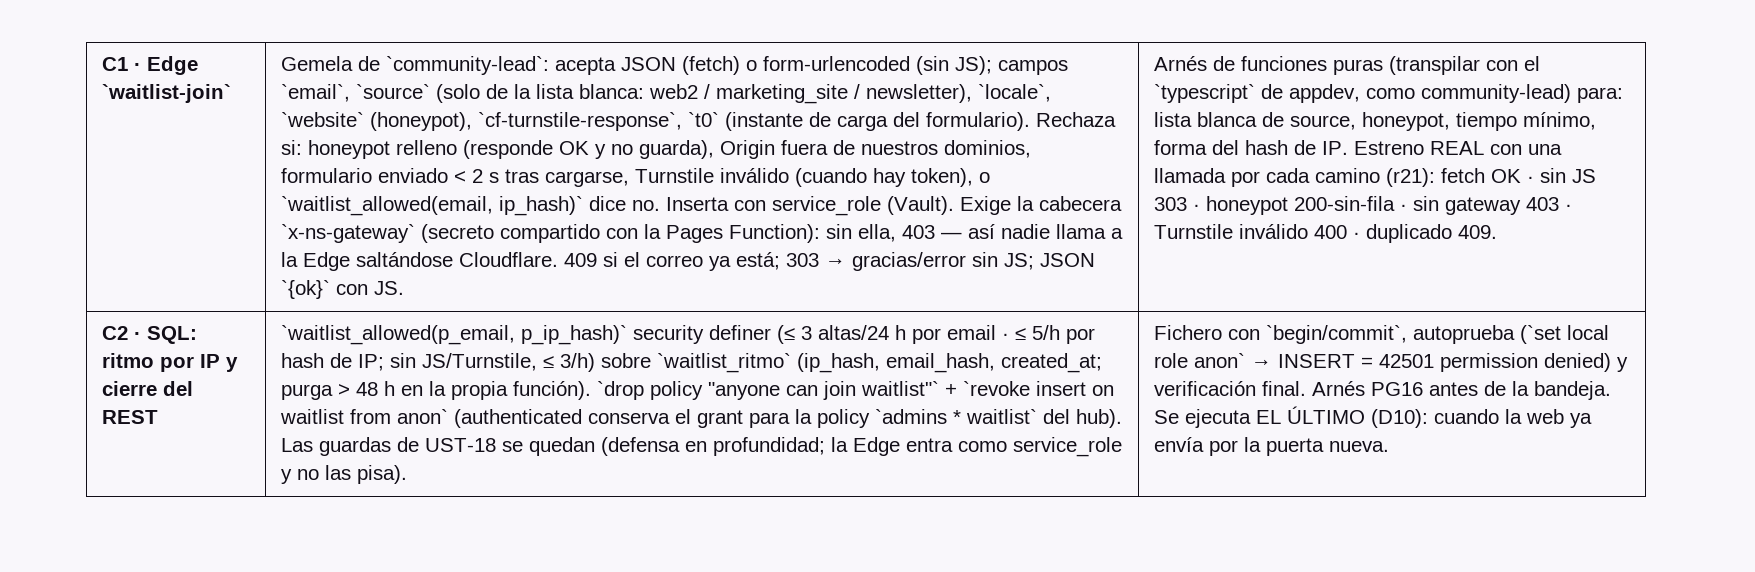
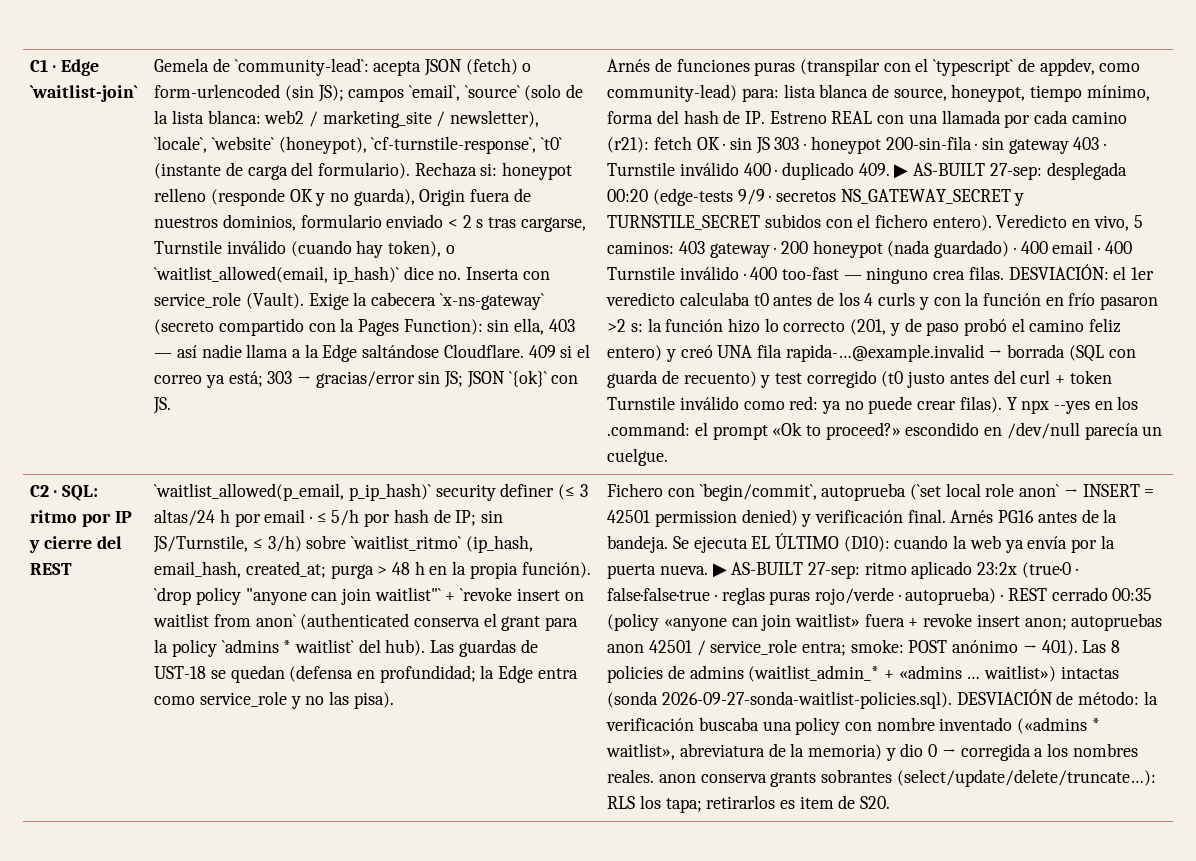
- Arnés de funciones puras (transpilar con el `typescript` de appdev, como community-lead) para: lista blanca de source, honeypot, tiempo mínimo, forma del hash de IP. Estreno REAL con una llamada por cada camino (r21): fetch OK · sin JS 303 · honeypot 200-sin-fila · sin gateway 403 · Turnstile inválido 400 · duplicado 409.
+ Arnés de funciones puras (transpilar con el `typescript` de appdev, como community-lead) para: lista blanca de source, honeypot, tiempo mínimo, forma del hash de IP. Estreno REAL con una llamada por cada camino (r21): fetch OK · sin JS 303 · honeypot 200-sin-fila · sin gateway 403 · Turnstile inválido 400 · duplicado 409. ▶ AS-BUILT 27-sep: desplegada 00:20 (edge-tests 9/9 · secretos NS_GATEWAY_SECRET y TURNSTILE_SECRET subidos con el fichero entero). Veredicto en vivo, 5 caminos: 403 gateway · 200 honeypot (nada guardado) · 400 email · 400 Turnstile inválido · 400 too-fast — ninguno crea filas. DESVIACIÓN: el 1er veredicto calculaba t0 antes de los 4 curls y con la función en frío pasaron >2 s: la función hizo lo correcto (201, y de paso probó el camino feliz entero) y creó UNA fila rapida-…@example.invalid → borrada (SQL con guarda de recuento) y test corregido (t0 justo antes del curl + token Turnstile inválido como red: ya no puede crear filas). Y npx --yes en los .command: el prompt «Ok to proceed?» escondido en /dev/null parecía un cuelgue.
+ ▶ AS-BUILT 27-sep: ritmo aplicado 23:2x (true·0 · false·false·true · reglas puras rojo/verde · autoprueba) · REST cerrado 00:35 (policy «anyone can join waitlist» fuera + revoke insert anon; autopruebas anon 42501 / service_role entra; smoke: POST anónimo → 401). Las 8 policies de admins (waitlist_admin_* + «admins … waitlist») intactas (sonda 2026-09-27-sonda-waitlist-policies.sql). DESVIACIÓN de método: la verificación buscaba una policy con nombre inventado («admins * waitlist», abreviatura de la memoria) y dio 0 → corregida a los nombres reales. anon conserva grants sobrantes (select/update/delete/truncate…): RLS los tapa; retirarlos es item de S20.

